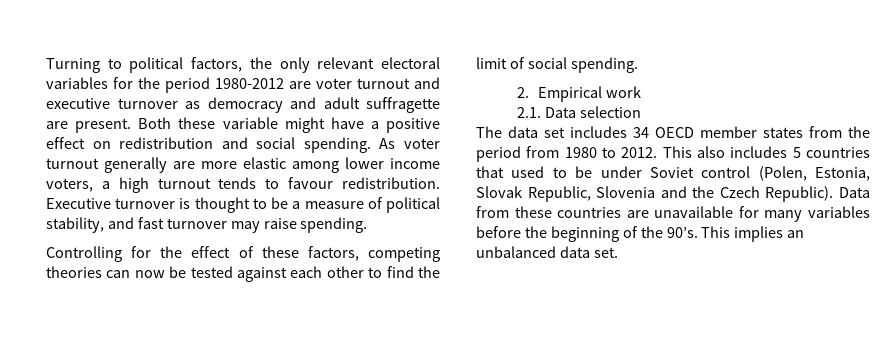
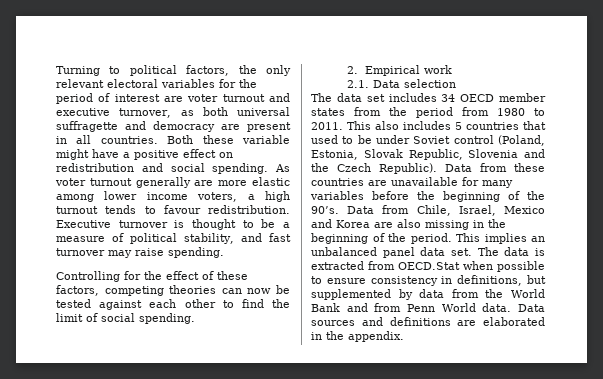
- Turning to political factors, the only relevant electoral variables for the period 1980-2012 are voter turnout and executive turnover as democracy and adult suffragette are present.
+ Turning to political factors, the only relevant electoral variables for the period of interest are voter turnout and executive turnover, as both universal suffragette and democracy are present in all countries.
- The data set includes 34 OECD member states from the period from 1980 to 2012.
+ The data set includes 34 OECD member states from the period from 1980 to 2011.
- This also includes 5 countries that used to be under Soviet control (Polen, Estonia, Slovak Republic, Slovenia and the Czech Republic).
+ This also includes 5 countries that used to be under Soviet control (Poland, Estonia, Slovak Republic, Slovenia and the Czech Republic).
+ Data from Chile, Israel, Mexico and Korea are also missing in the beginning of the period.
- This implies an unbalanced data set.
+ This implies an unbalanced panel data set.
+ The data is extracted from OECD.Stat when possible to ensure consistency in definitions, but supplemented by data from the World Bank and from Penn World data. Data sources and definitions are elaborated in the appendix.

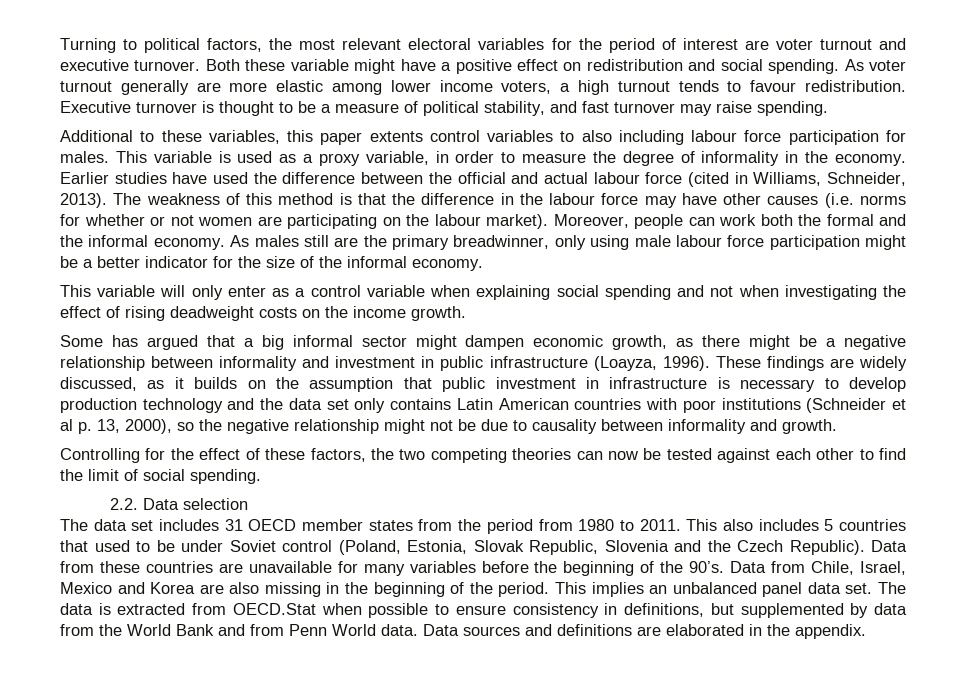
- Turning to political factors, the only relevant electoral variables for the period of interest are voter turnout and executive turnover, as both universal suffragette and democracy are present in all countries.
+ Turning to political factors, the most relevant electoral variables for the period of interest are voter turnout and executive turnover.
+ Additional to these variables, this paper extents control variables to also including labour force participation for males. This variable is used as a proxy variable, in order to measure the degree of informality in the economy. Earlier studies have used the difference between the official and actual labour force (cited in Williams, Schneider, 2013). The weakness of this method is that the difference in the labour force may have other causes (i.e. norms for whether or not women are participating on the labour market). Moreover, people can work both the formal and the informal economy. As males still are the primary breadwinner, only using male labour force participation might be a better indicator for the size of the informal economy.
+ This variable will only enter as a control variable when explaining social spending and not when investigating the effect of rising deadweight costs on the income growth.
+ Some has argued that a big informal sector might dampen economic growth, as there might be a negative relationship between informality and investment in public infrastructure (Loayza, 1996). These findings are widely discussed, as it builds on the assumption that public investment in infrastructure is necessary to develop production technology and the data set only contains Latin American countries with poor institutions (Schneider et al p. 13, 2000), so the negative relationship might not be due to causality between informality and growth.
- Controlling for the effect of these factors, competing theories can now be tested against each other to find the limit of social spending.
+ Controlling for the effect of these factors, the two competing theories can now be tested against each other to find the limit of social spending.
- 2. Empirical work
- 2.1. Data selection
+ 2.2. Data selection
- The data set includes 34 OECD member states from the period from 1980 to 2011.
+ The data set includes 31 OECD member states from the period from 1980 to 2011.

